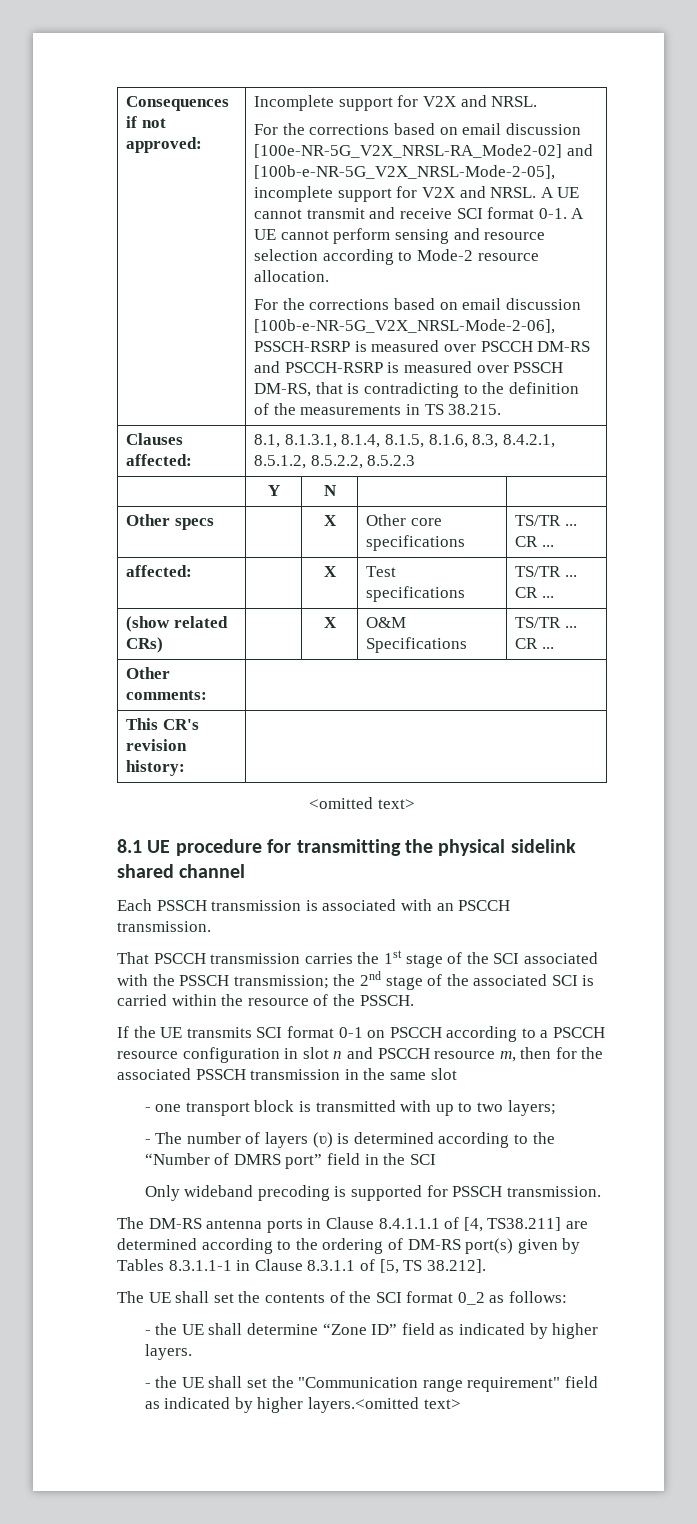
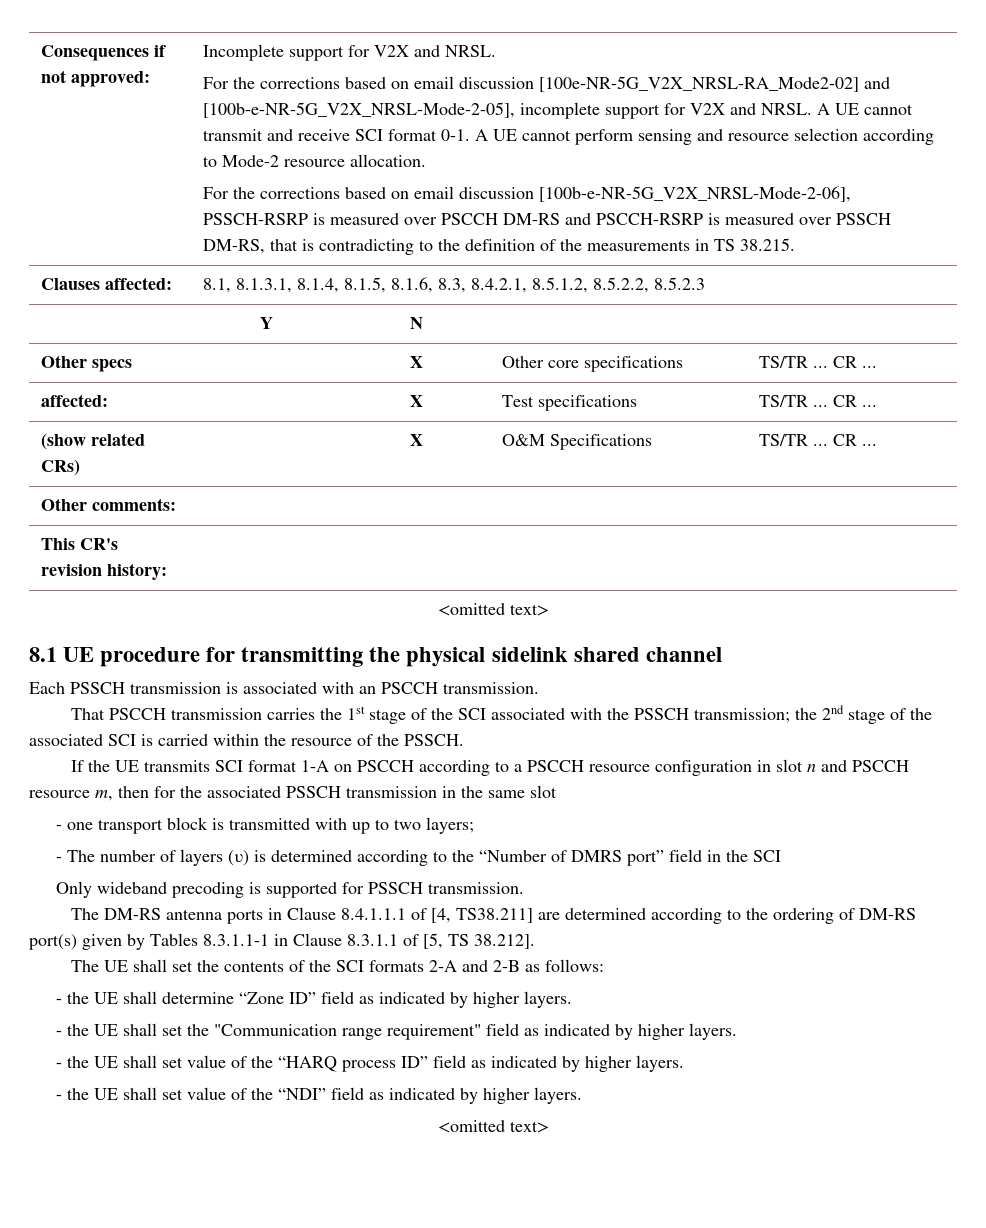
- If the UE transmits SCI format 0-1 on PSCCH according to a PSCCH resource configuration in slot n and PSCCH resource m, then for the associated PSSCH transmission in the same slot
+ If the UE transmits SCI format 1-A on PSCCH according to a PSCCH resource configuration in slot n and PSCCH resource m, then for the associated PSSCH transmission in the same slot
- The UE shall set the contents of the SCI format 0_2 as follows:
+ The UE shall set the contents of the SCI formats 2-A and 2-B as follows:
- - the UE shall set the "Communication range requirement" field as indicated by higher layers.<omitted text>
+ - the UE shall set the "Communication range requirement" field as indicated by higher layers.
+ - the UE shall set value of the “HARQ process ID” field as indicated by higher layers.
+ - the UE shall set value of the “NDI” field as indicated by higher layers.
+ <omitted text>

